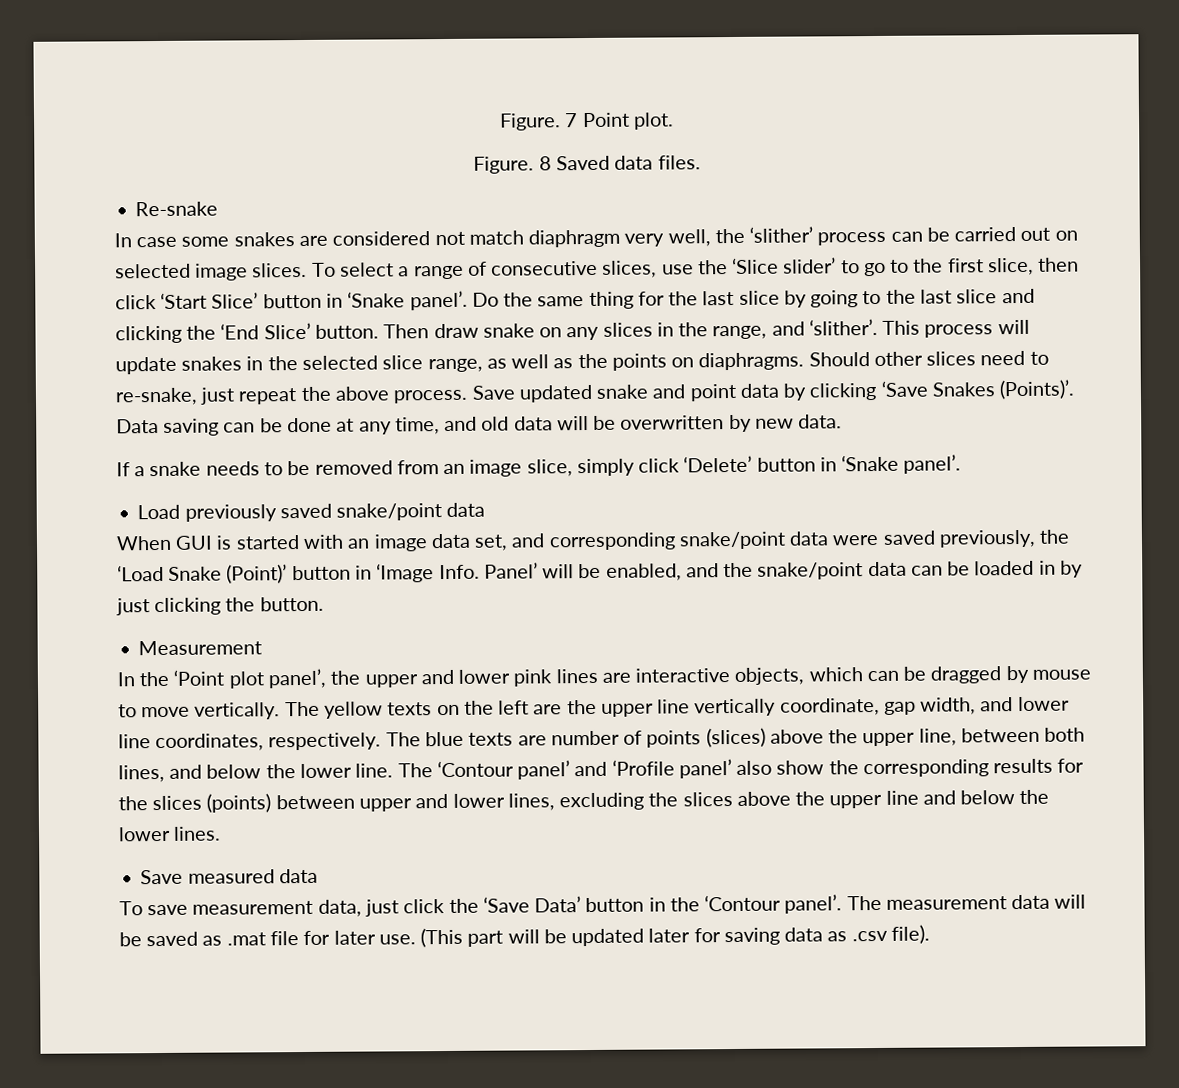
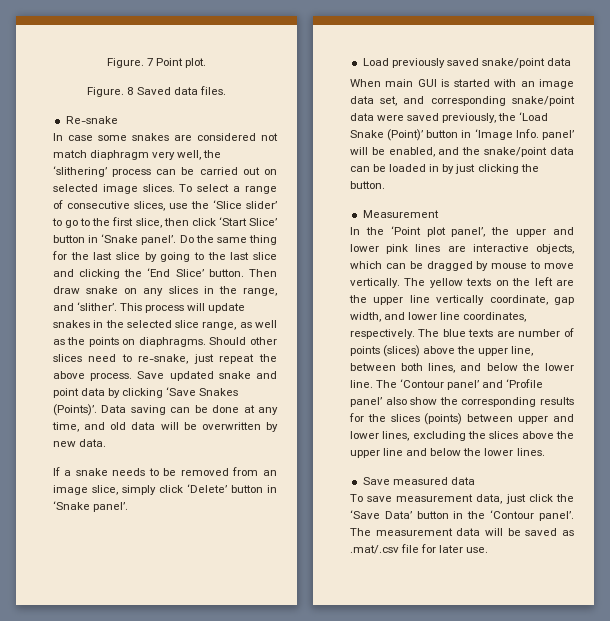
- In case some snakes are considered not match diaphragm very well, the ‘slither’ process can be carried out on selected image slices.
+ In case some snakes are considered not match diaphragm very well, the ‘slithering’ process can be carried out on selected image slices.
- When GUI is started with an image data set, and corresponding snake/point data were saved previously, the ‘Load Snake (Point)’ button in ‘Image Info. Panel’ will be enabled, and the snake/point data can be loaded in by just clicking the button.
+ When main GUI is started with an image data set, and corresponding snake/point data were saved previously, the ‘Load Snake (Point)’ button in ‘Image Info. panel’ will be enabled, and the snake/point data can be loaded in by just clicking the button.
- The measurement data will be saved as .mat file for later use. (This part will be updated later for saving data as .csv file).
+ The measurement data will be saved as .mat/.csv file for later use.

